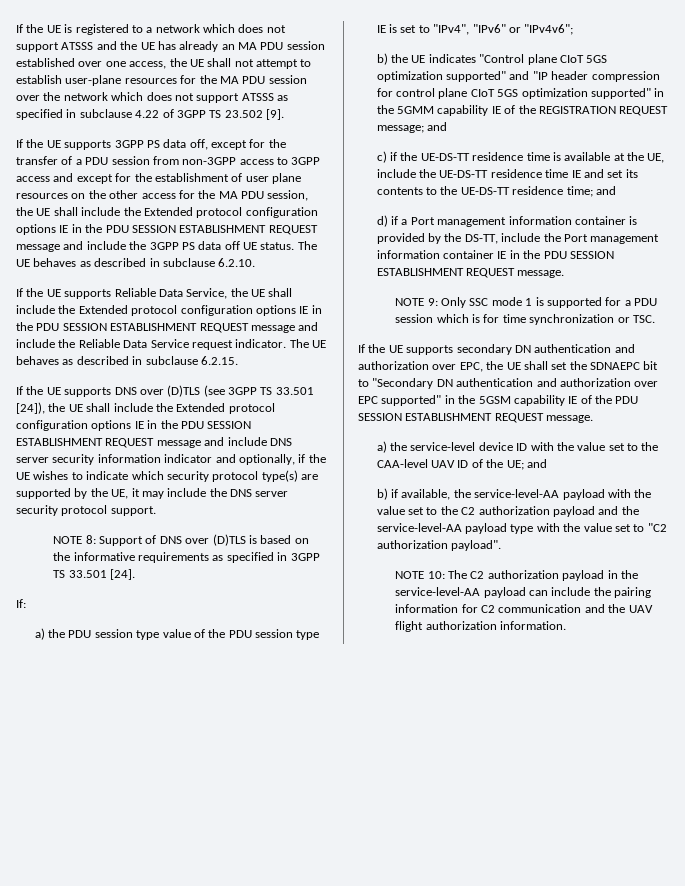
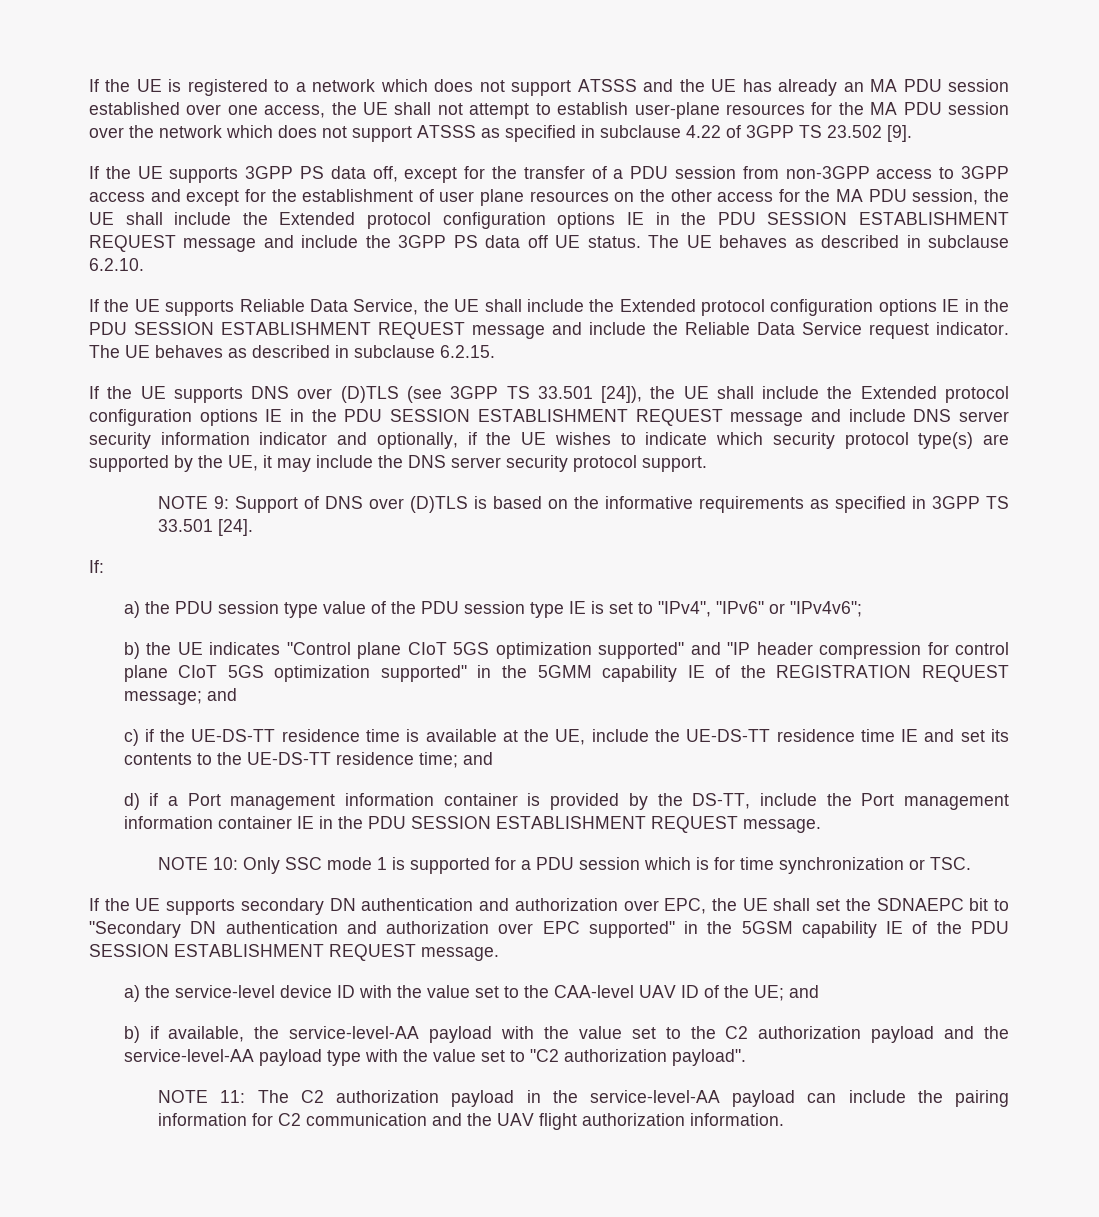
- NOTE 8: Support of DNS over (D)TLS is based on the informative requirements as specified in 3GPP TS 33.501 [24].
+ NOTE 9: Support of DNS over (D)TLS is based on the informative requirements as specified in 3GPP TS 33.501 [24].
- NOTE 9: Only SSC mode 1 is supported for a PDU session which is for time synchronization or TSC.
+ NOTE 10: Only SSC mode 1 is supported for a PDU session which is for time synchronization or TSC.
- NOTE 10: The C2 authorization payload in the service-level-AA payload can include the pairing information for C2 communication and the UAV flight authorization information.
+ NOTE 11: The C2 authorization payload in the service-level-AA payload can include the pairing information for C2 communication and the UAV flight authorization information.

